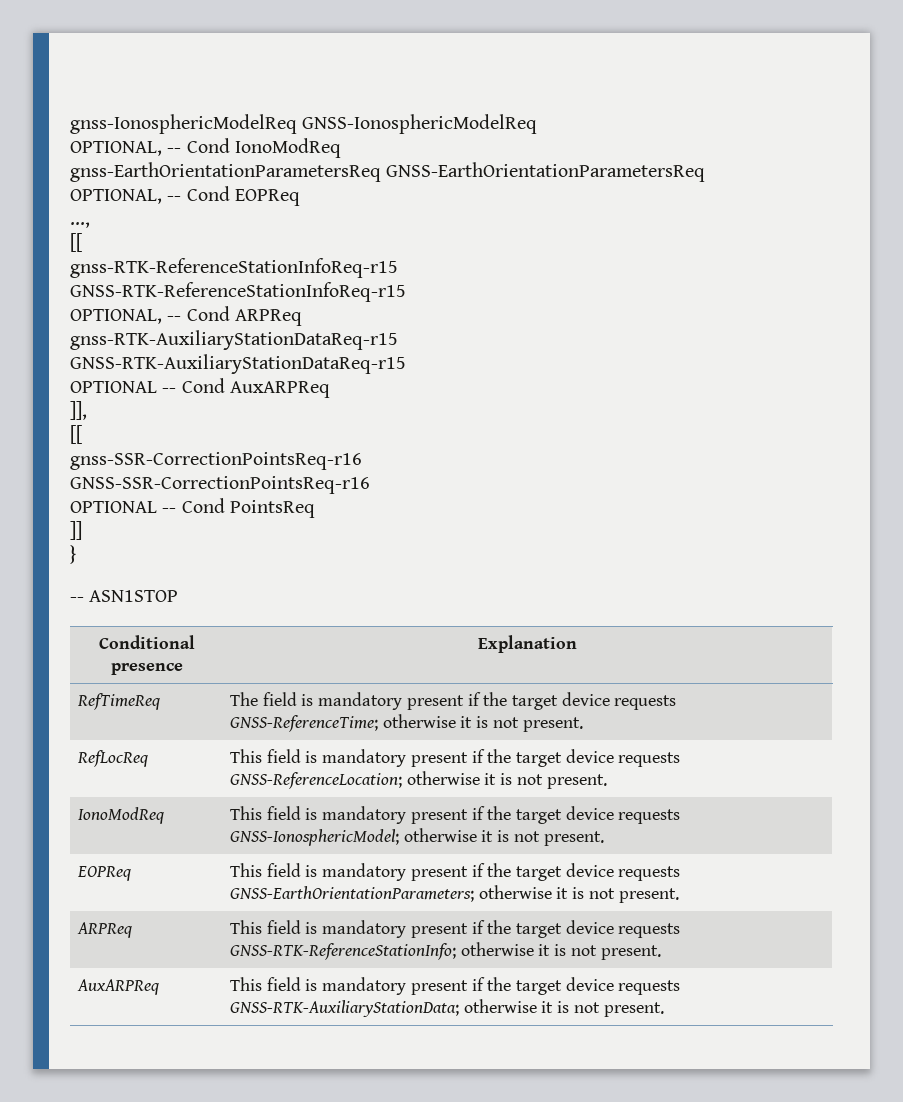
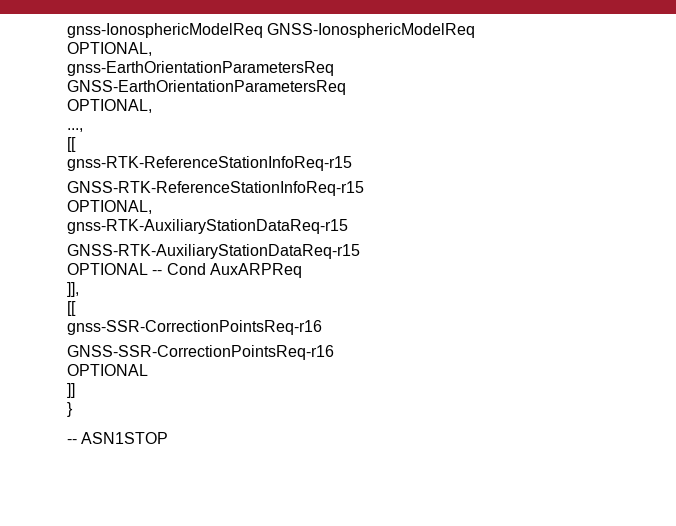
  gnss-IonosphericModelReq GNSS-IonosphericModelReq
- OPTIONAL, -- Cond IonoModReq
+ OPTIONAL,
  gnss-EarthOrientationParametersReq GNSS-EarthOrientationParametersReq
- OPTIONAL, -- Cond EOPReq
+ OPTIONAL,
  GNSS-RTK-ReferenceStationInfoReq-r15
- OPTIONAL, -- Cond ARPReq
+ OPTIONAL,
  GNSS-SSR-CorrectionPointsReq-r16
- OPTIONAL -- Cond PointsReq
+ OPTIONAL
- Conditional presence | Explanation
- RefTimeReq | The field is mandatory present if the target device requests GNSS-ReferenceTime; otherwise it is not present.
- RefLocReq | This field is mandatory present if the target device requests GNSS-ReferenceLocation; otherwise it is not present.
- IonoModReq | This field is mandatory present if the target device requests GNSS-IonosphericModel; otherwise it is not present.
- EOPReq | This field is mandatory present if the target device requests GNSS-EarthOrientationParameters; otherwise it is not present.
- ARPReq | This field is mandatory present if the target device requests GNSS-RTK-ReferenceStationInfo; otherwise it is not present.
- AuxARPReq | This field is mandatory present if the target device requests GNSS-RTK-AuxiliaryStationData; otherwise it is not present.

